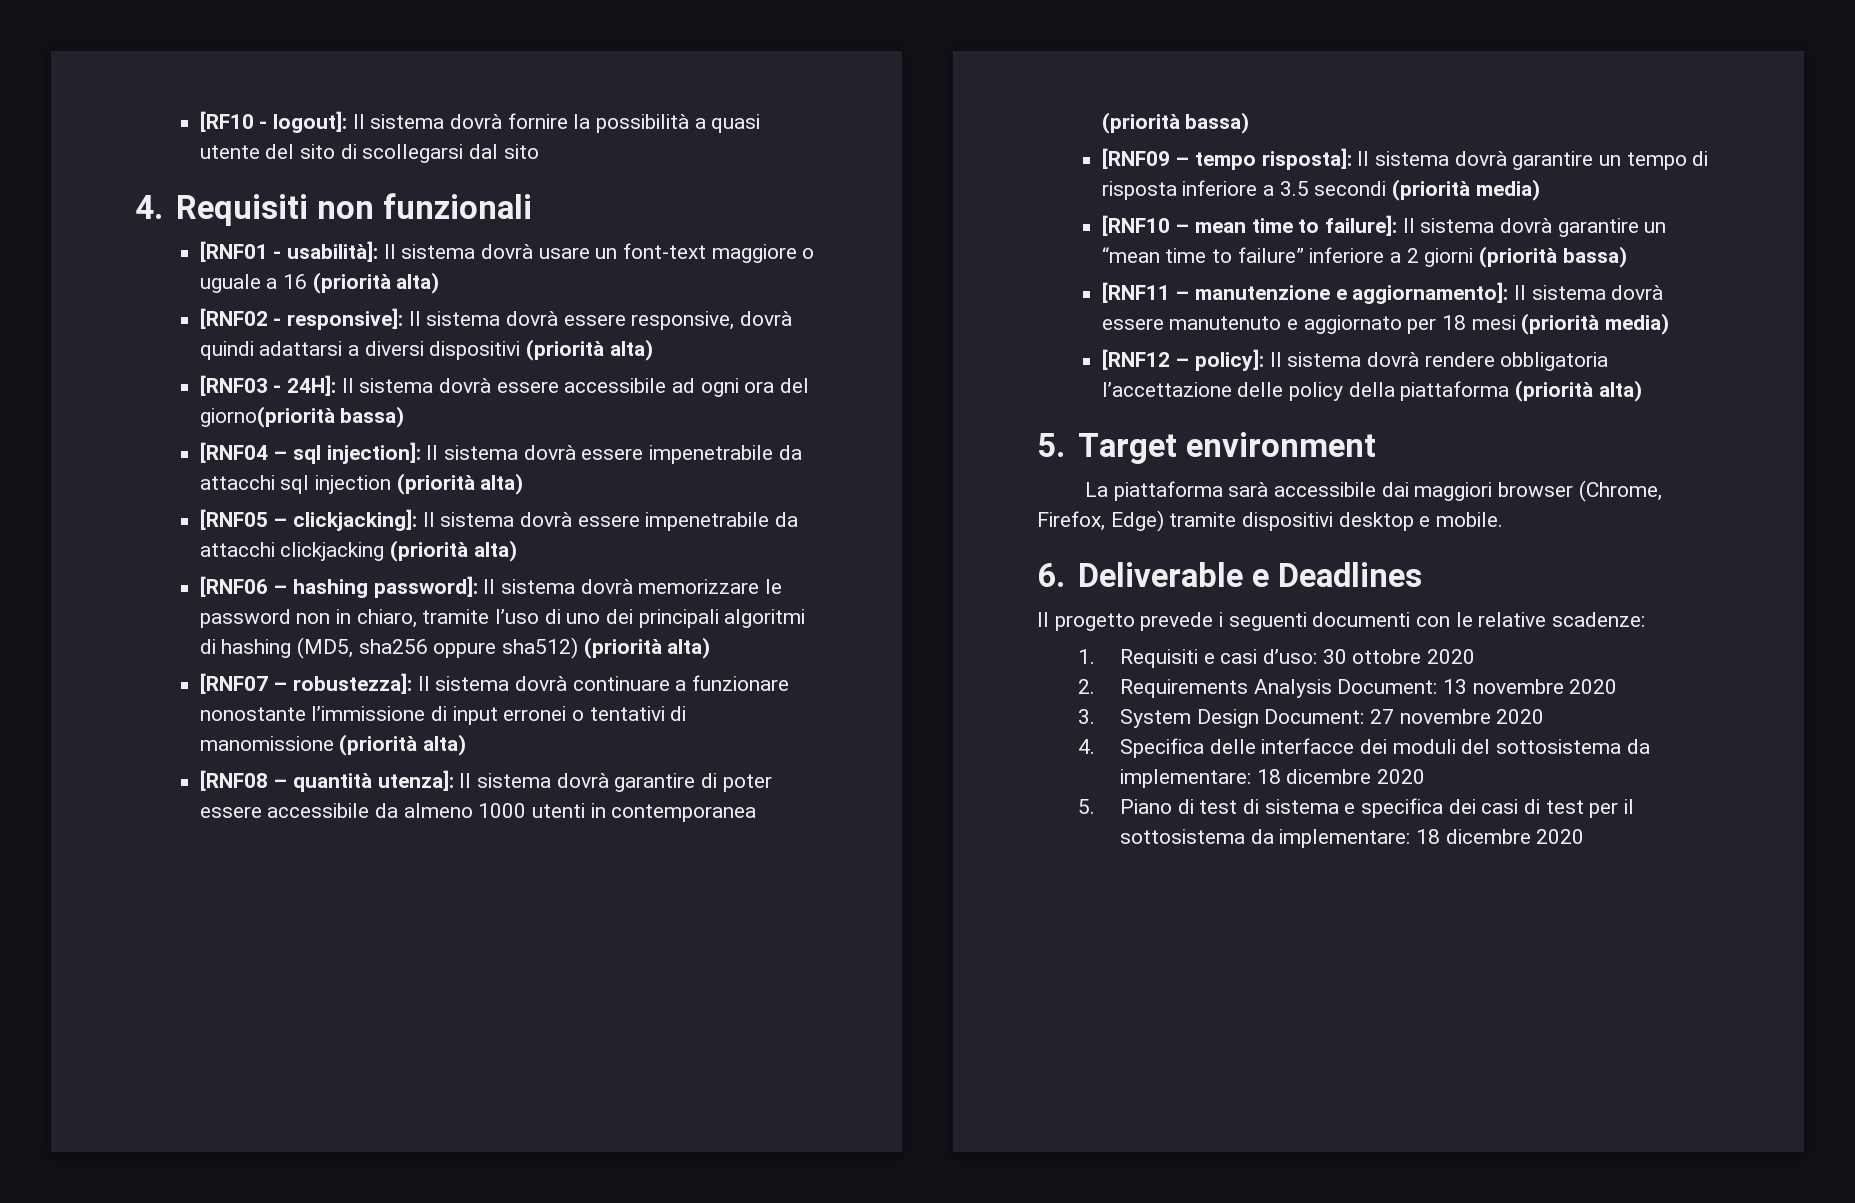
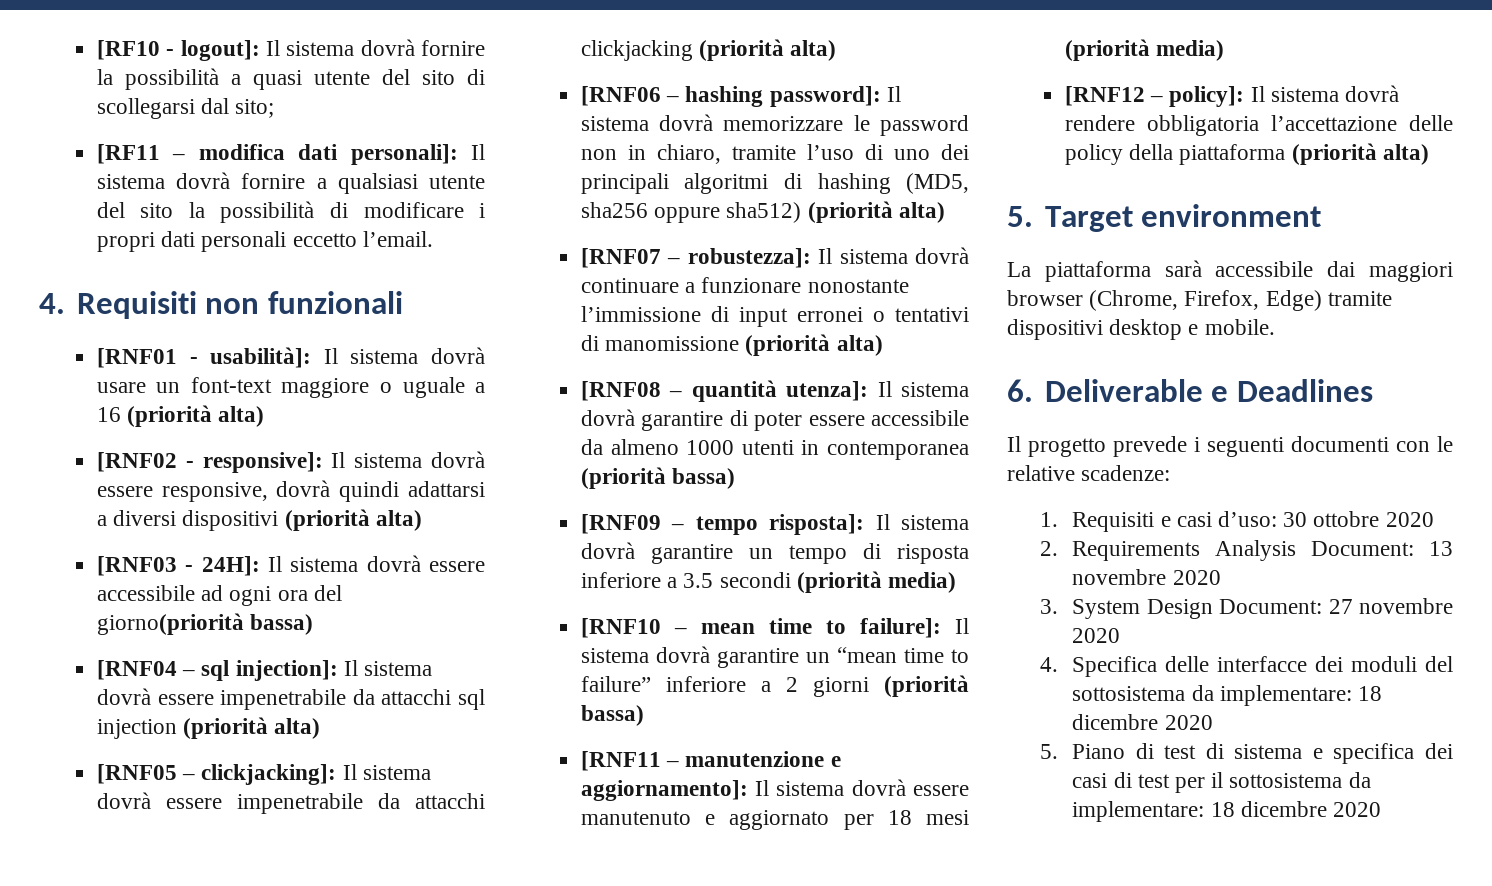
- [RF10 - logout]: Il sistema dovrà fornire la possibilità a quasi utente del sito di scollegarsi dal sito
+ [RF10 - logout]: Il sistema dovrà fornire la possibilità a quasi utente del sito di scollegarsi dal sito;
+ [RF11 – modifica dati personali]: Il sistema dovrà fornire a qualsiasi utente del sito la possibilità di modificare i propri dati personali eccetto l’email.

